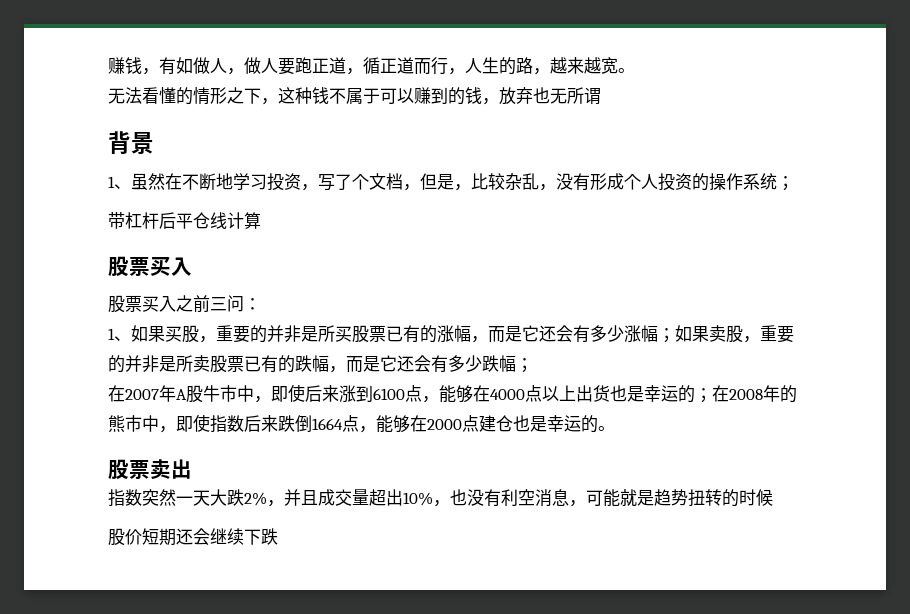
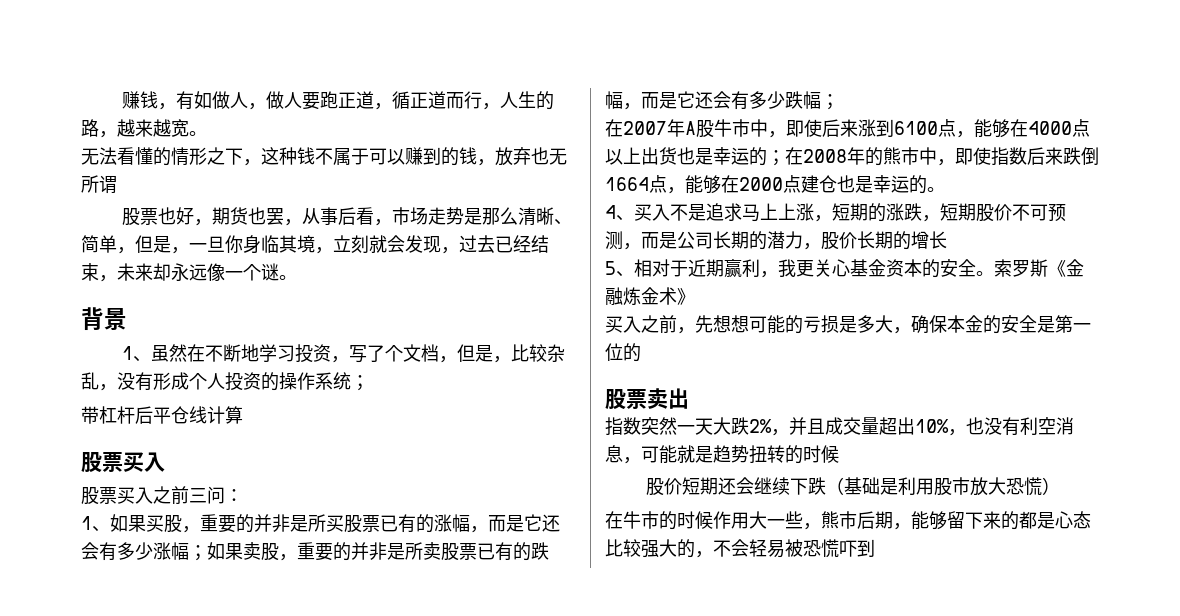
+ 股票也好，期货也罢，从事后看，市场走势是那么清晰、简单，但是，一旦你身临其境，立刻就会发现，过去已经结束，未来却永远像一个谜。
+ 4、买入不是追求马上上涨，短期的涨跌，短期股价不可预测，而是公司长期的潜力，股价长期的增长
+ 5、相对于近期赢利，我更关心基金资本的安全。索罗斯《金融炼金术》
+ 买入之前，先想想可能的亏损是多大，确保本金的安全是第一位的
- 股价短期还会继续下跌
+ 股价短期还会继续下跌（基础是利用股市放大恐慌）
+ 在牛市的时候作用大一些，熊市后期，能够留下来的都是心态比较强大的，不会轻易被恐慌吓到

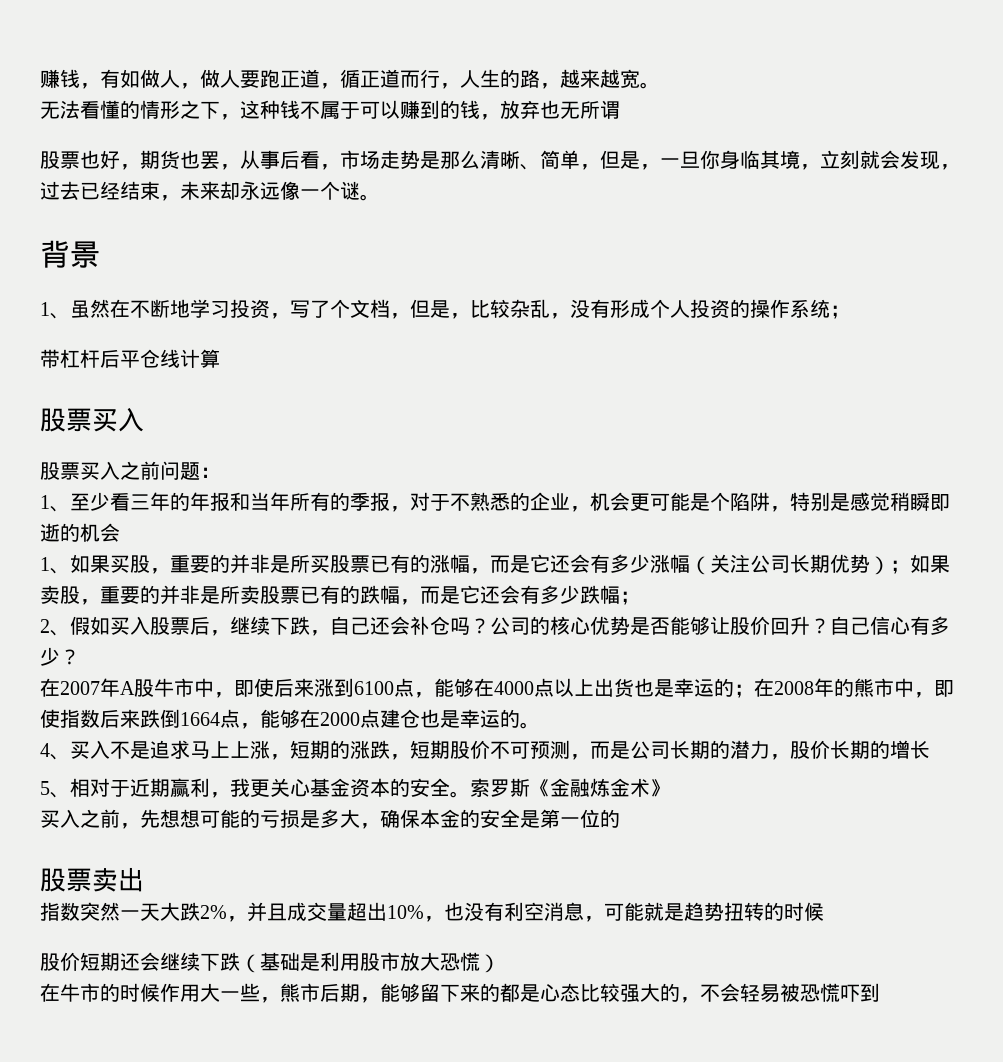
- 股票买入之前三问：
+ 股票买入之前问题：
+ 1、至少看三年的年报和当年所有的季报，对于不熟悉的企业，机会更可能是个陷阱，特别是感觉稍瞬即逝的机会
- 1、如果买股，重要的并非是所买股票已有的涨幅，而是它还会有多少涨幅；如果卖股，重要的并非是所卖股票已有的跌幅，而是它还会有多少跌幅；
+ 1、如果买股，重要的并非是所买股票已有的涨幅，而是它还会有多少涨幅（关注公司长期优势）；如果卖股，重要的并非是所卖股票已有的跌幅，而是它还会有多少跌幅；
+ 2、假如买入股票后，继续下跌，自己还会补仓吗？公司的核心优势是否能够让股价回升？自己信心有多少？

